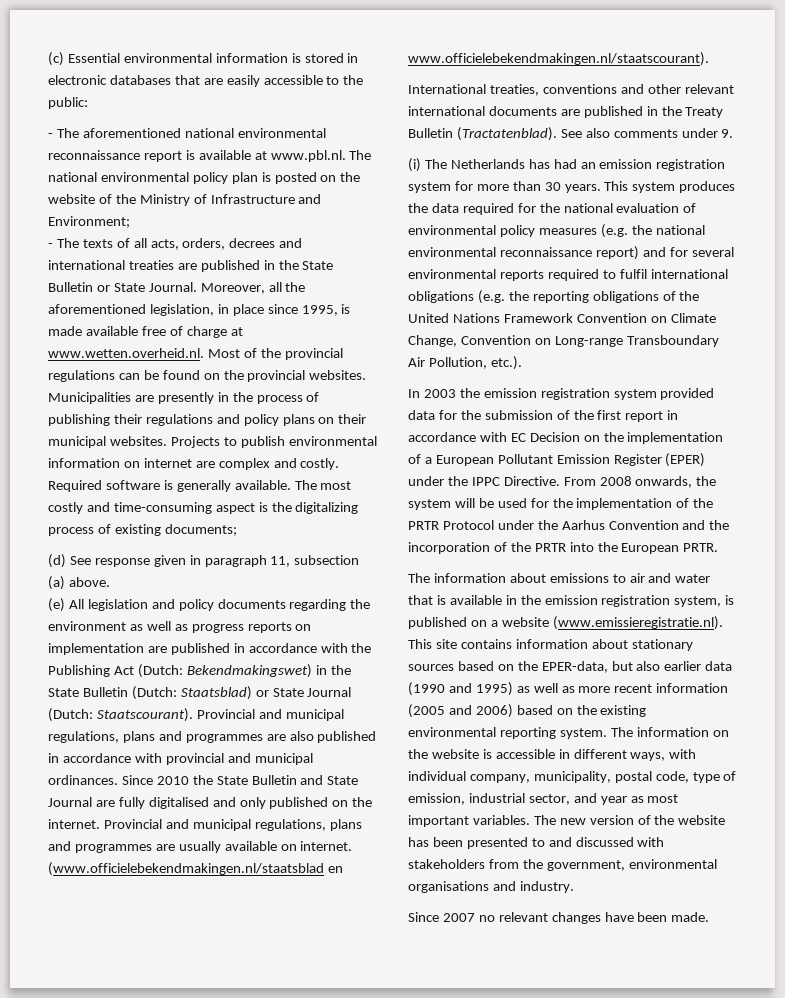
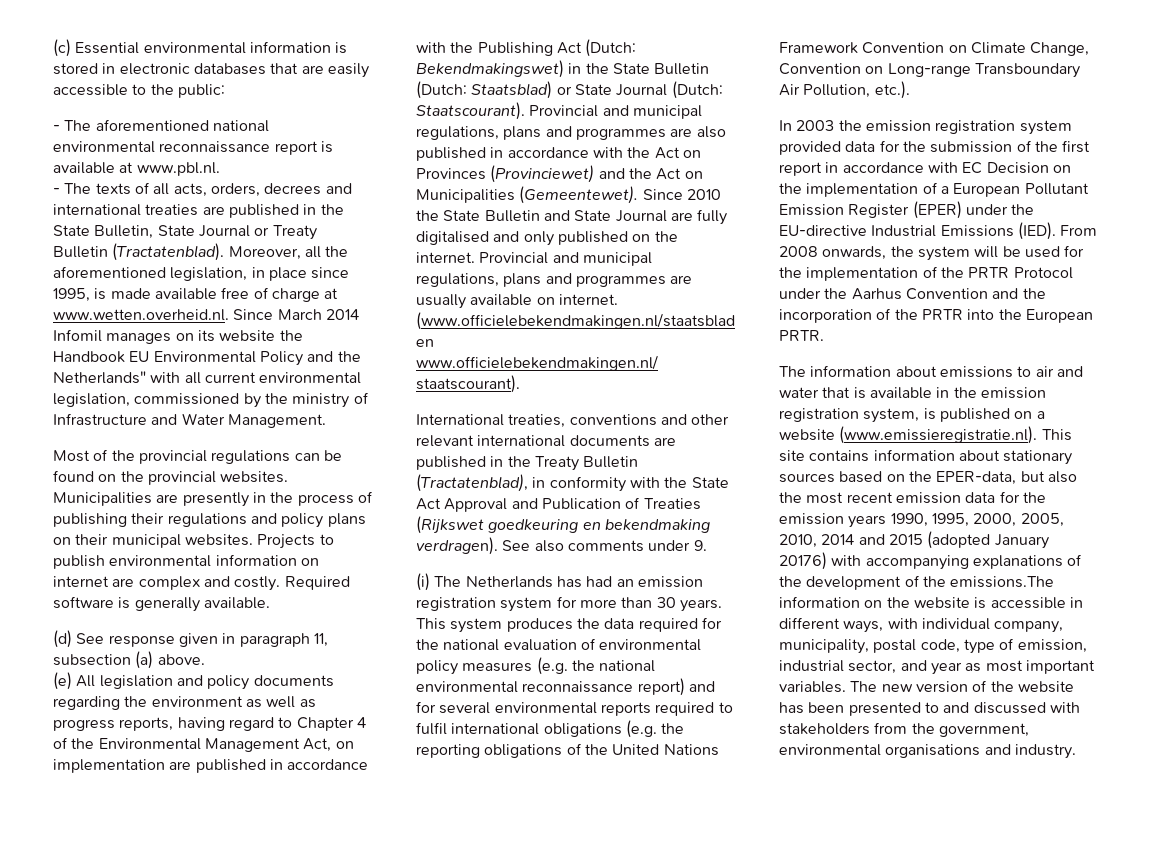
- - The aforementioned national environmental reconnaissance report is available at www.pbl.nl. The national environmental policy plan is posted on the website of the Ministry of Infrastructure and Environment;
+ - The aforementioned national environmental reconnaissance report is available at www.pbl.nl.
- - The texts of all acts, orders, decrees and international treaties are published in the State Bulletin or State Journal.
+ - The texts of all acts, orders, decrees and international treaties are published in the State Bulletin, State Journal or Treaty Bulletin (Tractatenblad).
- Moreover, all the aforementioned legislation, in place since 1995, is made available free of charge at www.wetten.overheid.nl. Most of the provincial regulations can be found on the provincial websites.
+ Moreover, all the aforementioned legislation, in place since 1995, is made available free of charge at www.wetten.overheid.nl. Since March 2014 Infomil manages on its website the Handbook EU Environmental Policy and the Netherlands" with all current environmental legislation, commissioned by the ministry of Infrastructure and Water Management.
+ Most of the provincial regulations can be found on the provincial websites.
- The most costly and time-consuming aspect is the digitalizing process of existing documents;
- (e) All legislation and policy documents regarding the environment as well as progress reports on implementation are published in accordance with the Publishing Act (Dutch: Bekendmakingswet) in the State Bulletin (Dutch: Staatsblad) or State Journal (Dutch: Staatscourant).
+ (e) All legislation and policy documents regarding the environment as well as progress reports, having regard to Chapter 4 of the Environmental Management Act, on implementation are published in accordance with the Publishing Act (Dutch: Bekendmakingswet) in the State Bulletin (Dutch: Staatsblad) or State Journal (Dutch: Staatscourant).
- Provincial and municipal regulations, plans and programmes are also published in accordance with provincial and municipal ordinances.
+ Provincial and municipal regulations, plans and programmes are also published in accordance with the Act on Provinces (Provinciewet) and the Act on Municipalities (Gemeentewet).
- International treaties, conventions and other relevant international documents are published in the Treaty Bulletin (Tractatenblad).
+ International treaties, conventions and other relevant international documents are published in the Treaty Bulletin (Tractatenblad), in conformity with the State Act Approval and Publication of Treaties (Rijkswet goedkeuring en bekendmaking verdragen).
- In 2003 the emission registration system provided data for the submission of the first report in accordance with EC Decision on the implementation of a European Pollutant Emission Register (EPER) under the IPPC Directive.
+ In 2003 the emission registration system provided data for the submission of the first report in accordance with EC Decision on the implementation of a European Pollutant Emission Register (EPER) under the EU-directive Industrial Emissions (IED).
- The information about emissions to air and water that is available in the emission registration system, is published on a website (www.emissieregistratie.nl). This site contains information about stationary sources based on the EPER-data, but also earlier data (1990 and 1995) as well as more recent information (2005 and 2006) based on the existing environmental reporting system. The information on the website is accessible in different ways, with individual company, municipality, postal code, type of emission, industrial sector, and year as most important variables.
+ The information about emissions to air and water that is available in the emission registration system, is published on a website (www.emissieregistratie.nl). This site contains information about stationary sources based on the EPER-data, but also the most recent emission data for the emission years 1990, 1995, 2000, 2005, 2010, 2014 and 2015 (adopted January 20176) with accompanying explanations of the development of the emissions.The information on the website is accessible in different ways, with individual company, municipality, postal code, type of emission, industrial sector, and year as most important variables.
- Since 2007 no relevant changes have been made.

